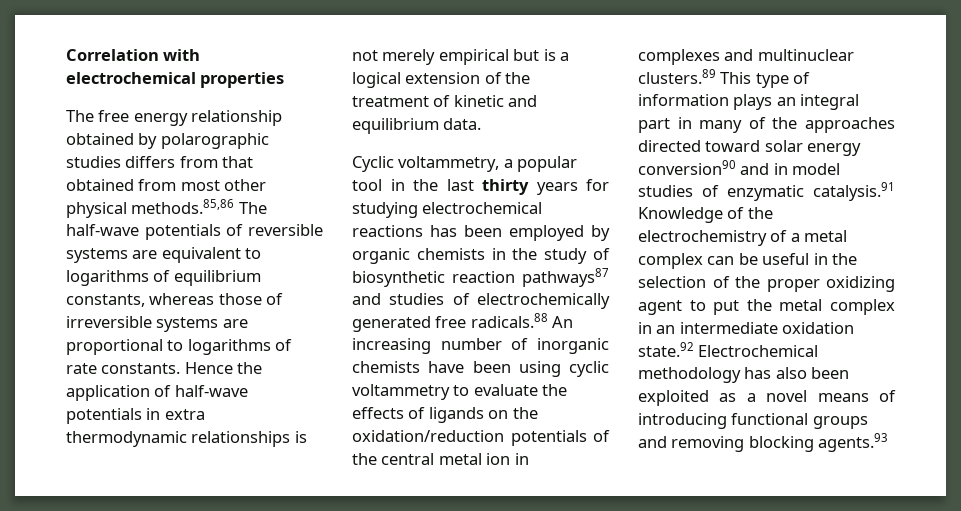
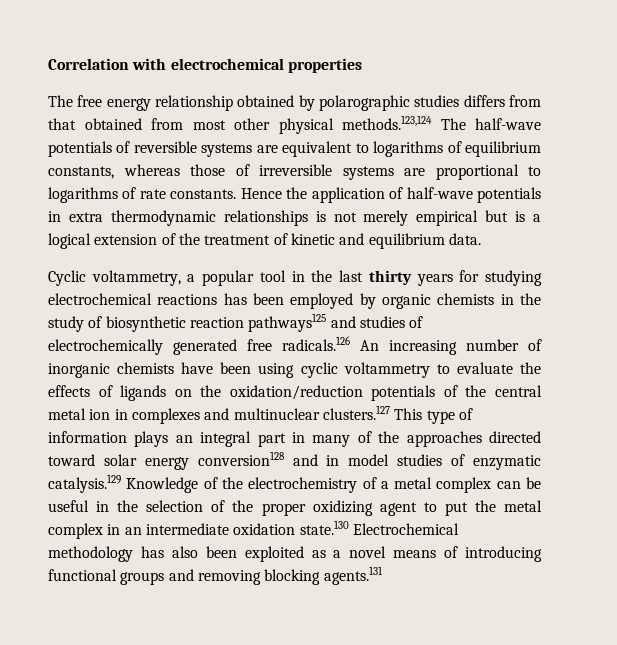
- The free energy relationship obtained by polarographic studies differs from that obtained from most other physical methods.85,86 The half-wave potentials of reversible systems are equivalent to logarithms of equilibrium constants, whereas those of irreversible systems are proportional to logarithms of rate constants.
+ The free energy relationship obtained by polarographic studies differs from that obtained from most other physical methods.123,124 The half-wave potentials of reversible systems are equivalent to logarithms of equilibrium constants, whereas those of irreversible systems are proportional to logarithms of rate constants.
- Cyclic voltammetry, a popular tool in the last thirty years for studying electrochemical reactions has been employed by organic chemists in the study of biosynthetic reaction pathways87 and studies of electrochemically generated free radicals.88 An increasing number of inorganic chemists have been using cyclic voltammetry to evaluate the effects of ligands on the oxidation/reduction potentials of the central metal ion in complexes and multinuclear clusters.89 This type of information plays an integral part in many of the approaches directed toward solar energy conversion90 and in model studies of enzymatic catalysis.91 Knowledge of the electrochemistry of a metal complex can be useful in the selection of the proper oxidizing agent to put the metal complex in an intermediate oxidation state.92 Electrochemical methodology has also been exploited as a novel means of introducing functional groups and removing blocking agents.93
+ Cyclic voltammetry, a popular tool in the last thirty years for studying electrochemical reactions has been employed by organic chemists in the study of biosynthetic reaction pathways125 and studies of electrochemically generated free radicals.126 An increasing number of inorganic chemists have been using cyclic voltammetry to evaluate the effects of ligands on the oxidation/reduction potentials of the central metal ion in complexes and multinuclear clusters.127 This type of information plays an integral part in many of the approaches directed toward solar energy conversion128 and in model studies of enzymatic catalysis.129 Knowledge of the electrochemistry of a metal complex can be useful in the selection of the proper oxidizing agent to put the metal complex in an intermediate oxidation state.130 Electrochemical methodology has also been exploited as a novel means of introducing functional groups and removing blocking agents.131

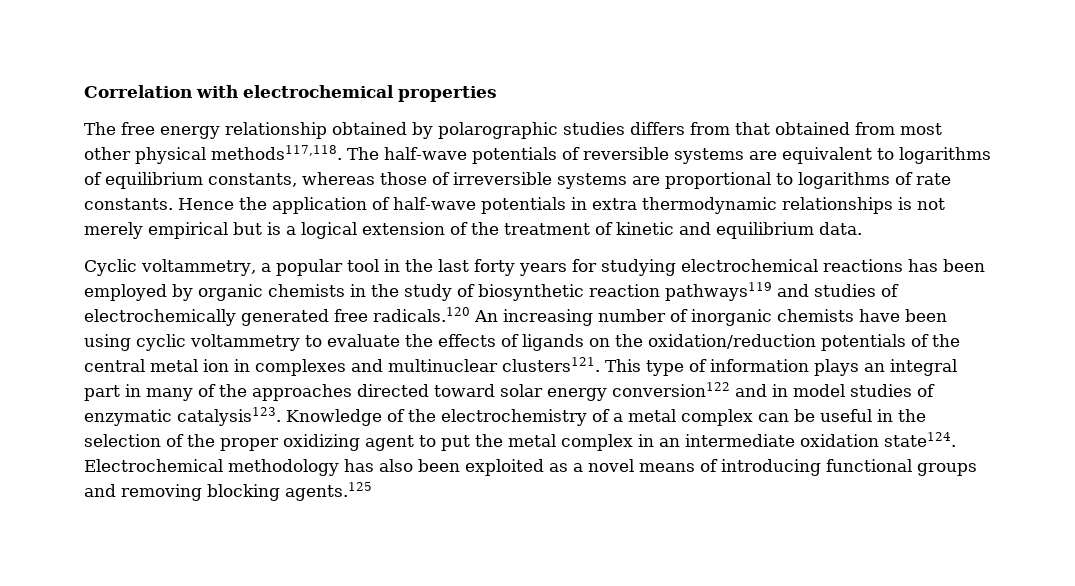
- The free energy relationship obtained by polarographic studies differs from that obtained from most other physical methods.123,124 The half-wave potentials of reversible systems are equivalent to logarithms of equilibrium constants, whereas those of irreversible systems are proportional to logarithms of rate constants.
+ The free energy relationship obtained by polarographic studies differs from that obtained from most other physical methods117,118. The half-wave potentials of reversible systems are equivalent to logarithms of equilibrium constants, whereas those of irreversible systems are proportional to logarithms of rate constants.
- Cyclic voltammetry, a popular tool in the last thirty years for studying electrochemical reactions has been employed by organic chemists in the study of biosynthetic reaction pathways125 and studies of electrochemically generated free radicals.126 An increasing number of inorganic chemists have been using cyclic voltammetry to evaluate the effects of ligands on the oxidation/reduction potentials of the central metal ion in complexes and multinuclear clusters.127 This type of information plays an integral part in many of the approaches directed toward solar energy conversion128 and in model studies of enzymatic catalysis.129 Knowledge of the electrochemistry of a metal complex can be useful in the selection of the proper oxidizing agent to put the metal complex in an intermediate oxidation state.130 Electrochemical methodology has also been exploited as a novel means of introducing functional groups and removing blocking agents.131
+ Cyclic voltammetry, a popular tool in the last forty years for studying electrochemical reactions has been employed by organic chemists in the study of biosynthetic reaction pathways119 and studies of electrochemically generated free radicals.120 An increasing number of inorganic chemists have been using cyclic voltammetry to evaluate the effects of ligands on the oxidation/reduction potentials of the central metal ion in complexes and multinuclear clusters121. This type of information plays an integral part in many of the approaches directed toward solar energy conversion122 and in model studies of enzymatic catalysis123. Knowledge of the electrochemistry of a metal complex can be useful in the selection of the proper oxidizing agent to put the metal complex in an intermediate oxidation state124. Electrochemical methodology has also been exploited as a novel means of introducing functional groups and removing blocking agents.125

